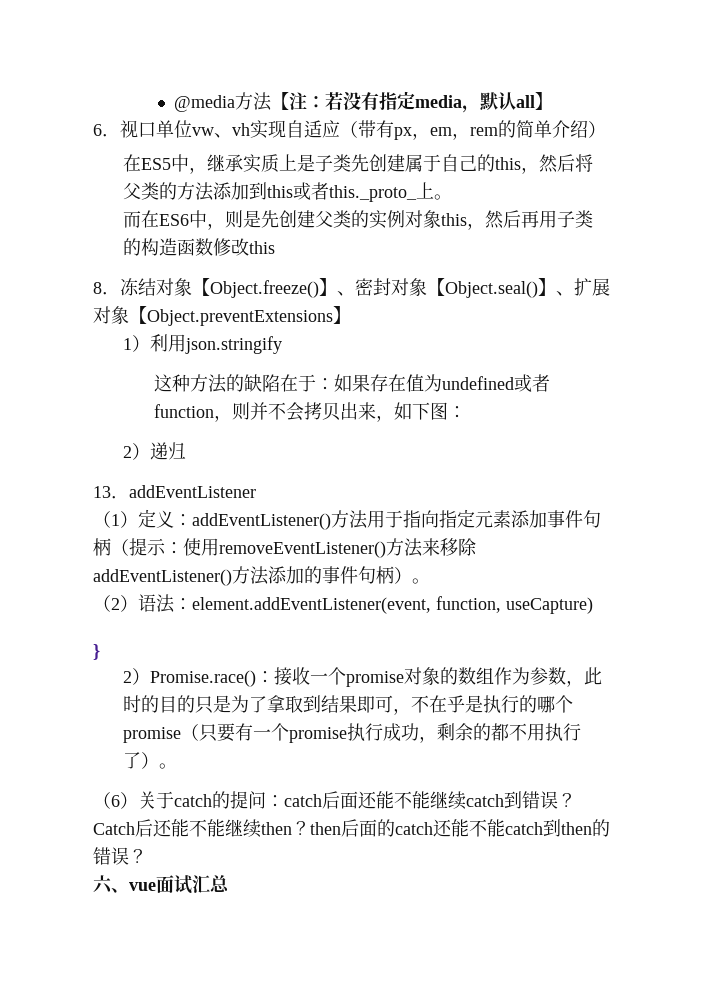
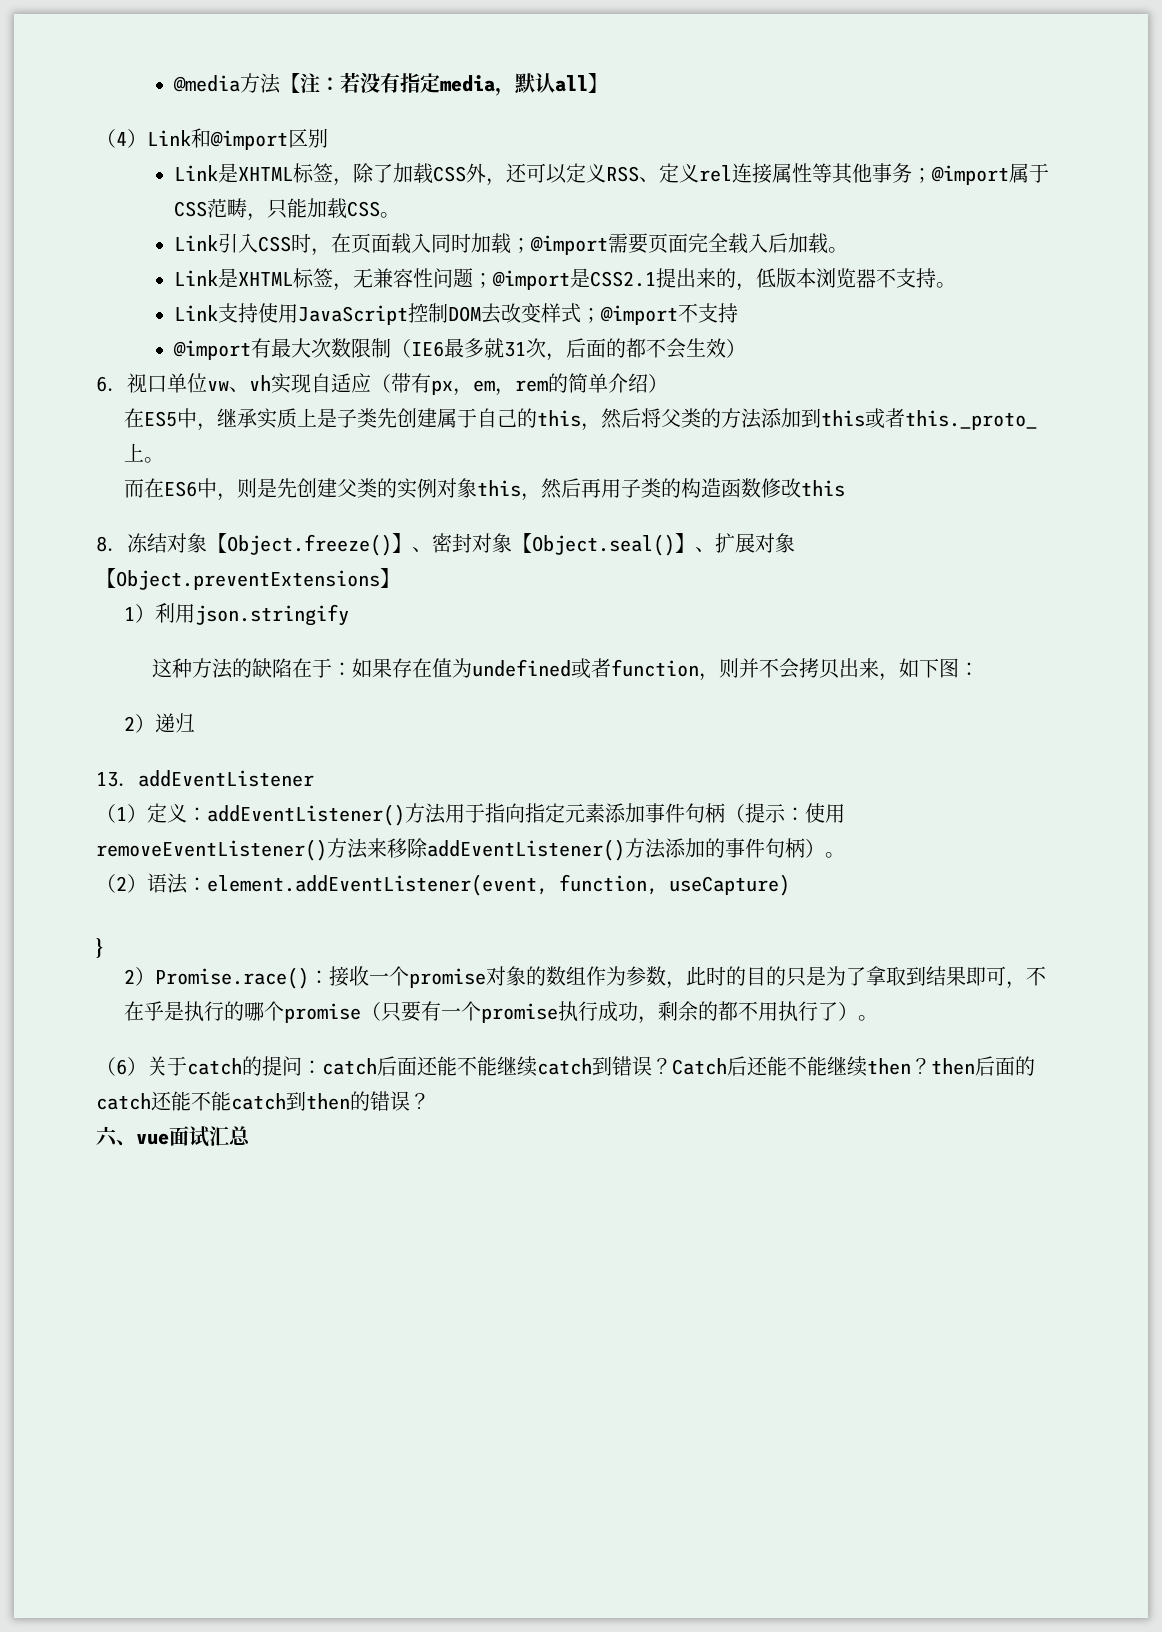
+ （4）Link和@import区别
+ Link是XHTML标签，除了加载CSS外，还可以定义RSS、定义rel连接属性等其他事务；@import属于CSS范畴，只能加载CSS。
+ Link引入CSS时，在页面载入同时加载；@import需要页面完全载入后加载。
+ Link是XHTML标签，无兼容性问题；@import是CSS2.1提出来的，低版本浏览器不支持。
+ Link支持使用JavaScript控制DOM去改变样式；@import不支持
+ @import有最大次数限制（IE6最多就31次，后面的都不会生效）

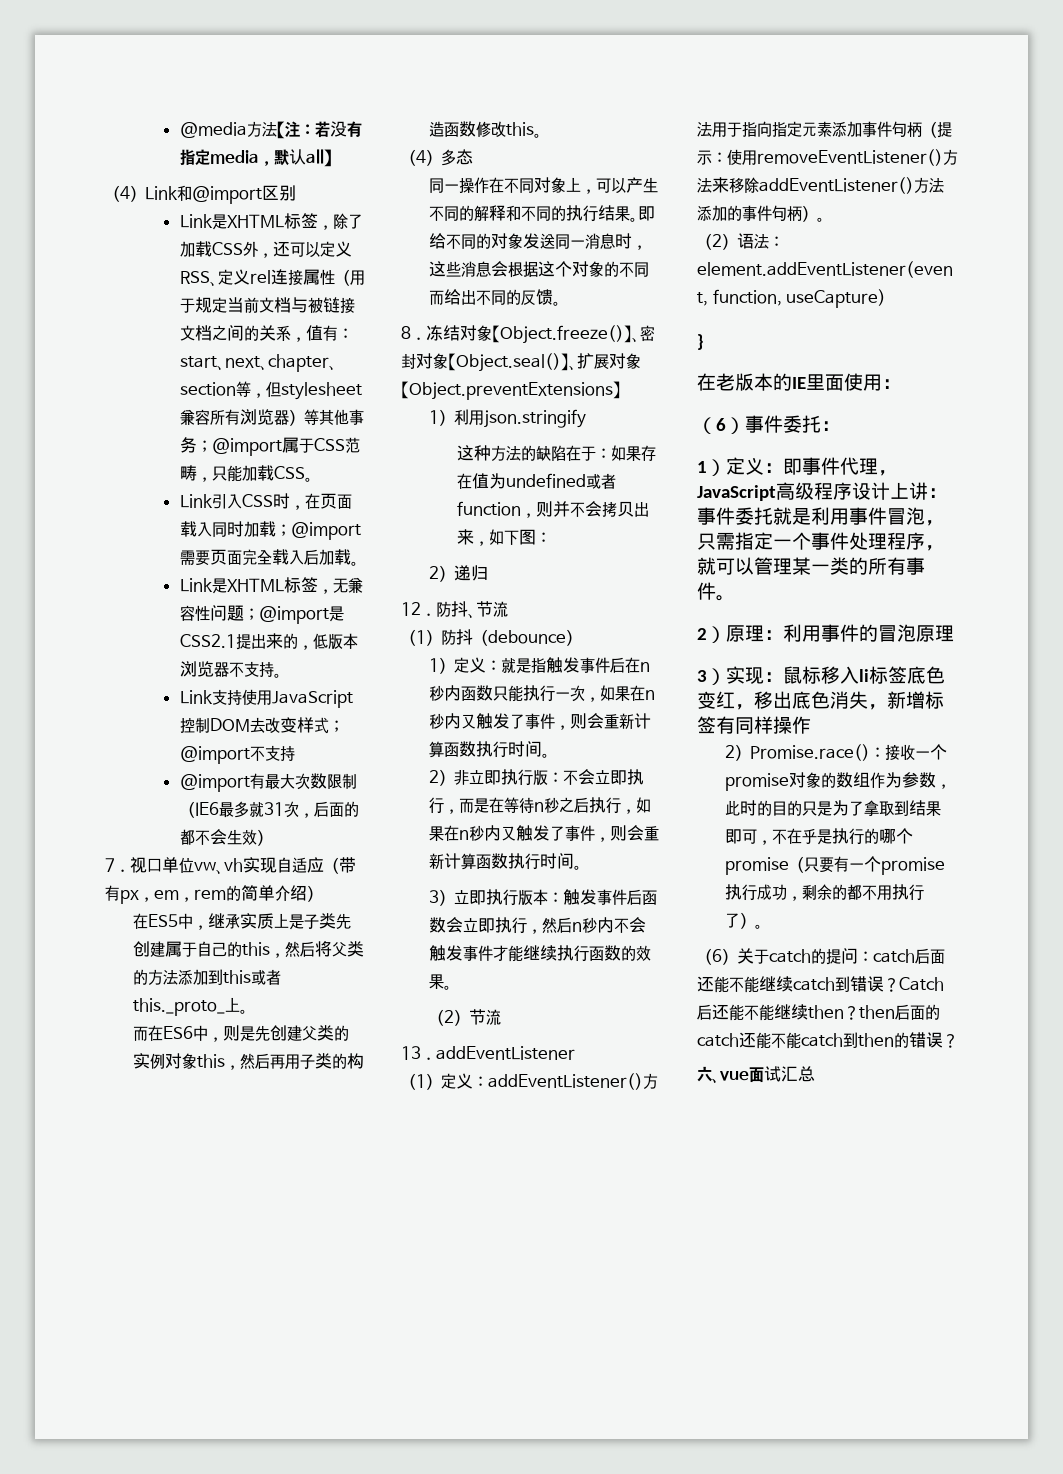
- Link是XHTML标签，除了加载CSS外，还可以定义RSS、定义rel连接属性等其他事务；@import属于CSS范畴，只能加载CSS。
+ Link是XHTML标签，除了加载CSS外，还可以定义RSS、定义rel连接属性（用于规定当前文档与被链接文档之间的关系，值有：start、next、chapter、section等，但stylesheet兼容所有浏览器）等其他事务；@import属于CSS范畴，只能加载CSS。
- 6．视口单位vw、vh实现自适应（带有px，em，rem的简单介绍）
+ 7．视口单位vw、vh实现自适应（带有px，em，rem的简单介绍）
- 而在ES6中，则是先创建父类的实例对象this，然后再用子类的构造函数修改this
+ 而在ES6中，则是先创建父类的实例对象this，然后再用子类的构造函数修改this。
+ （4）多态
+ 同一操作在不同对象上，可以产生不同的解释和不同的执行结果。即给不同的对象发送同一消息时，这些消息会根据这个对象的不同而给出不同的反馈。
+ 12．防抖、节流
+ （1）防抖（debounce）
+ 1）定义：就是指触发事件后在n秒内函数只能执行一次，如果在n秒内又触发了事件，则会重新计算函数执行时间。
+ 2）非立即执行版：不会立即执行，而是在等待n秒之后执行，如果在n秒内又触发了事件，则会重新计算函数执行时间。
+ 3）立即执行版本：触发事件后函数会立即执行，然后n秒内不会触发事件才能继续执行函数的效果。
+ （2）节流
+ 在老版本的IE里面使用：
+ （6）事件委托：
+ 1）定义：即事件代理，JavaScript高级程序设计上讲：事件委托就是利用事件冒泡，只需指定一个事件处理程序，就可以管理某一类的所有事件。
+ 2）原理：利用事件的冒泡原理
+ 3）实现：鼠标移入li标签底色变红，移出底色消失，新增标签有同样操作

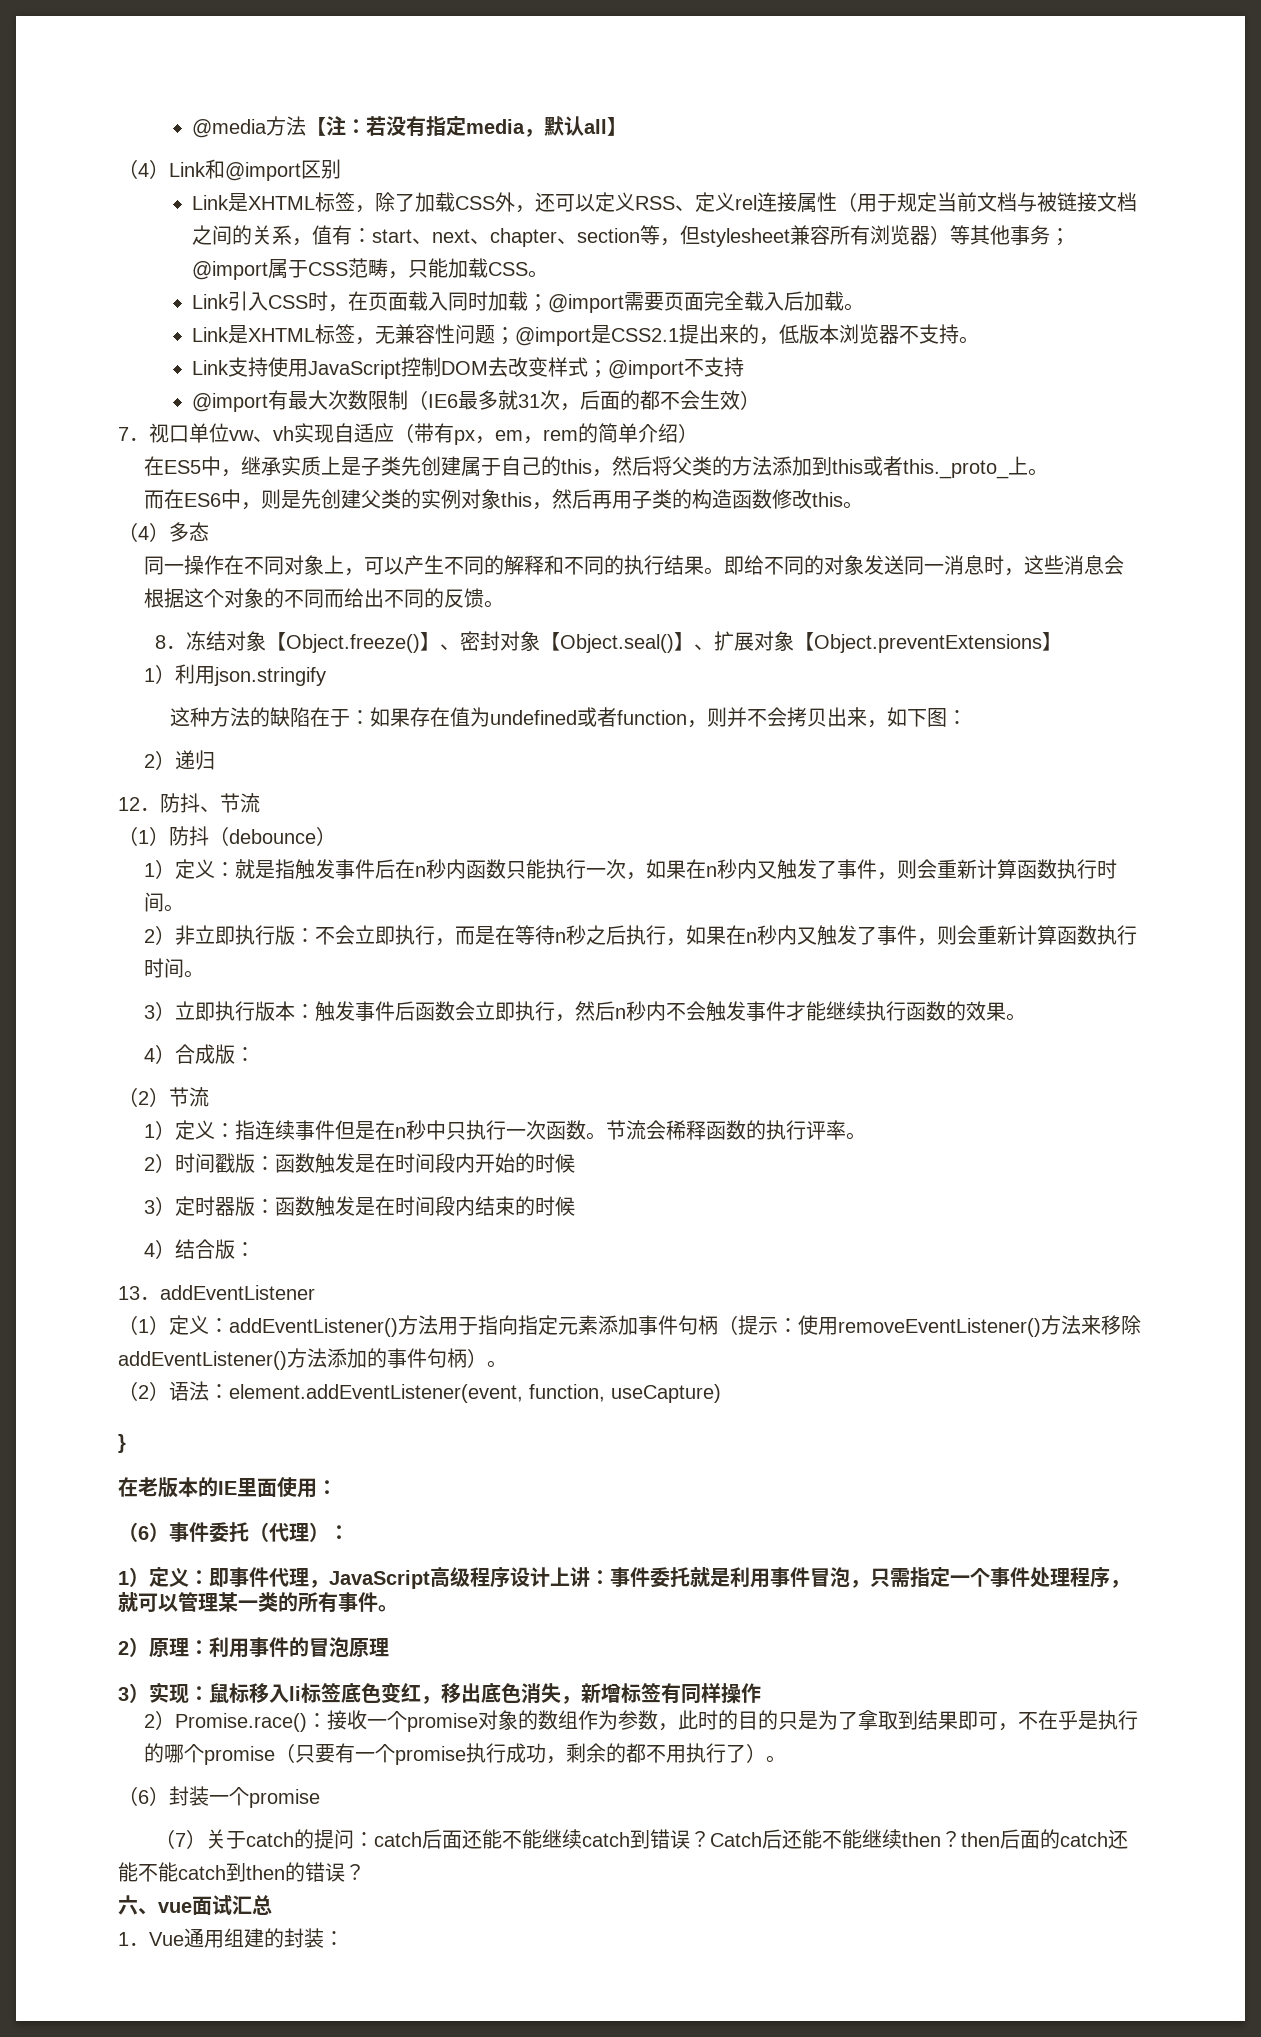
+ 4）合成版：
  （2）节流
+ 1）定义：指连续事件但是在n秒中只执行一次函数。节流会稀释函数的执行评率。
+ 2）时间戳版：函数触发是在时间段内开始的时候
+ 3）定时器版：函数触发是在时间段内结束的时候
+ 4）结合版：
- （6）事件委托：
+ （6）事件委托（代理）：
- （6）关于catch的提问：catch后面还能不能继续catch到错误？
+ （6）封装一个promise
+ （7）关于catch的提问：catch后面还能不能继续catch到错误？
+ 1．Vue通用组建的封装：

